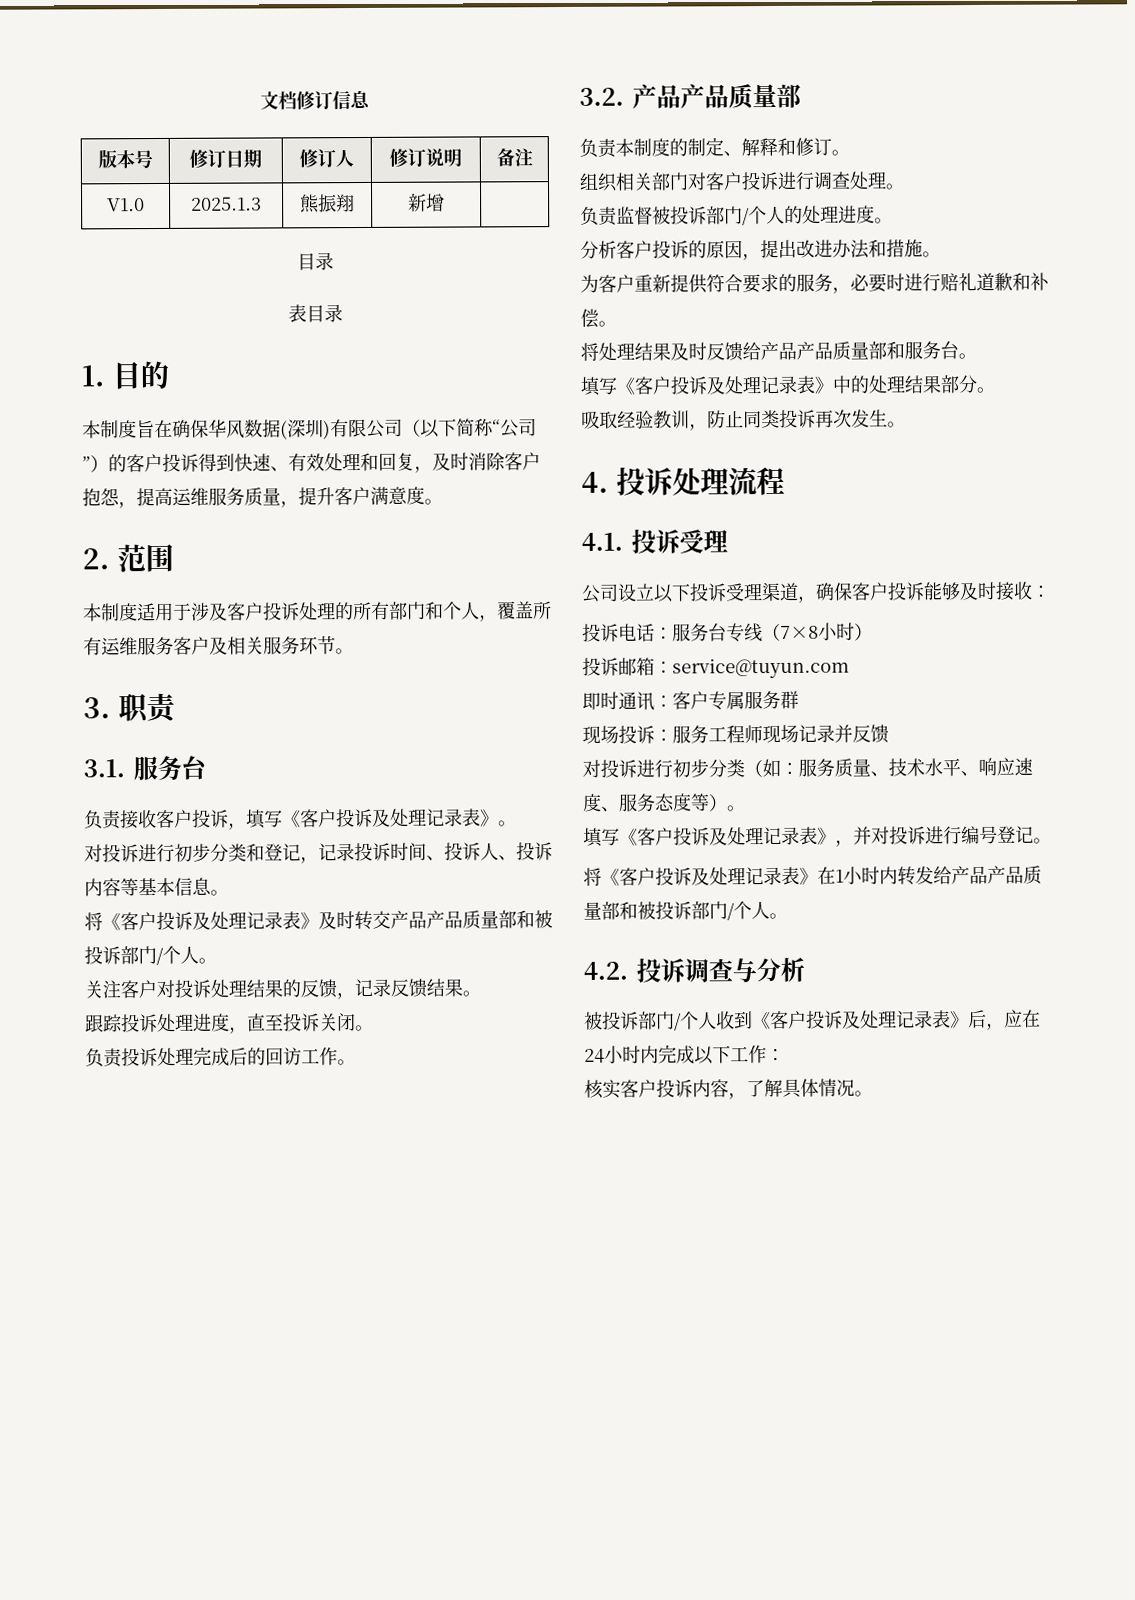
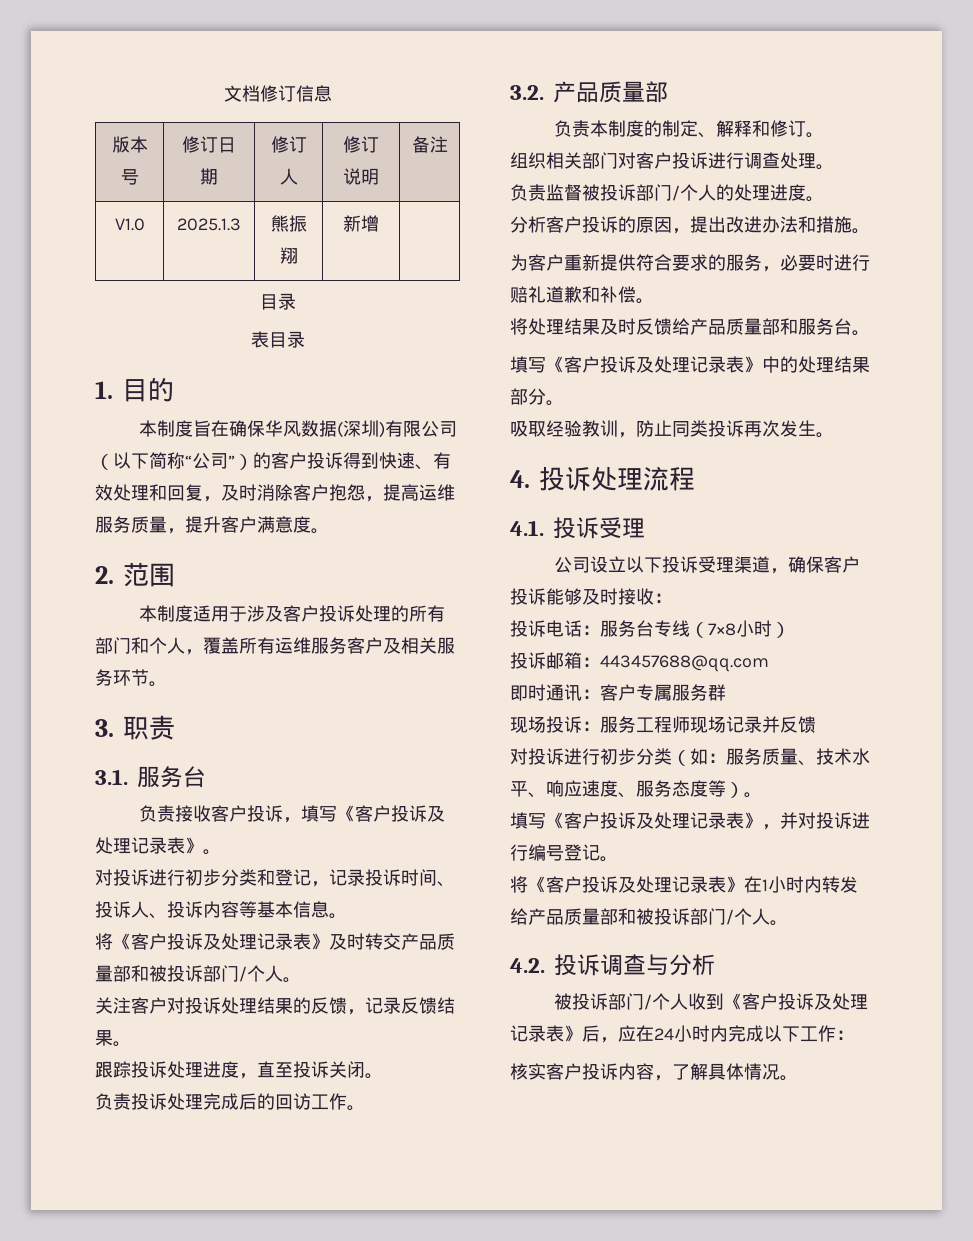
- 将《客户投诉及处理记录表》及时转交产品产品质量部和被投诉部门/个人。
+ 将《客户投诉及处理记录表》及时转交产品质量部和被投诉部门/个人。
- 3.2.产品产品质量部
+ 3.2.产品质量部
- 将处理结果及时反馈给产品产品质量部和服务台。
+ 将处理结果及时反馈给产品质量部和服务台。
- 投诉邮箱：service@tuyun.com
+ 投诉邮箱：443457688@qq.com
- 将《客户投诉及处理记录表》在1小时内转发给产品产品质量部和被投诉部门/个人。
+ 将《客户投诉及处理记录表》在1小时内转发给产品质量部和被投诉部门/个人。

